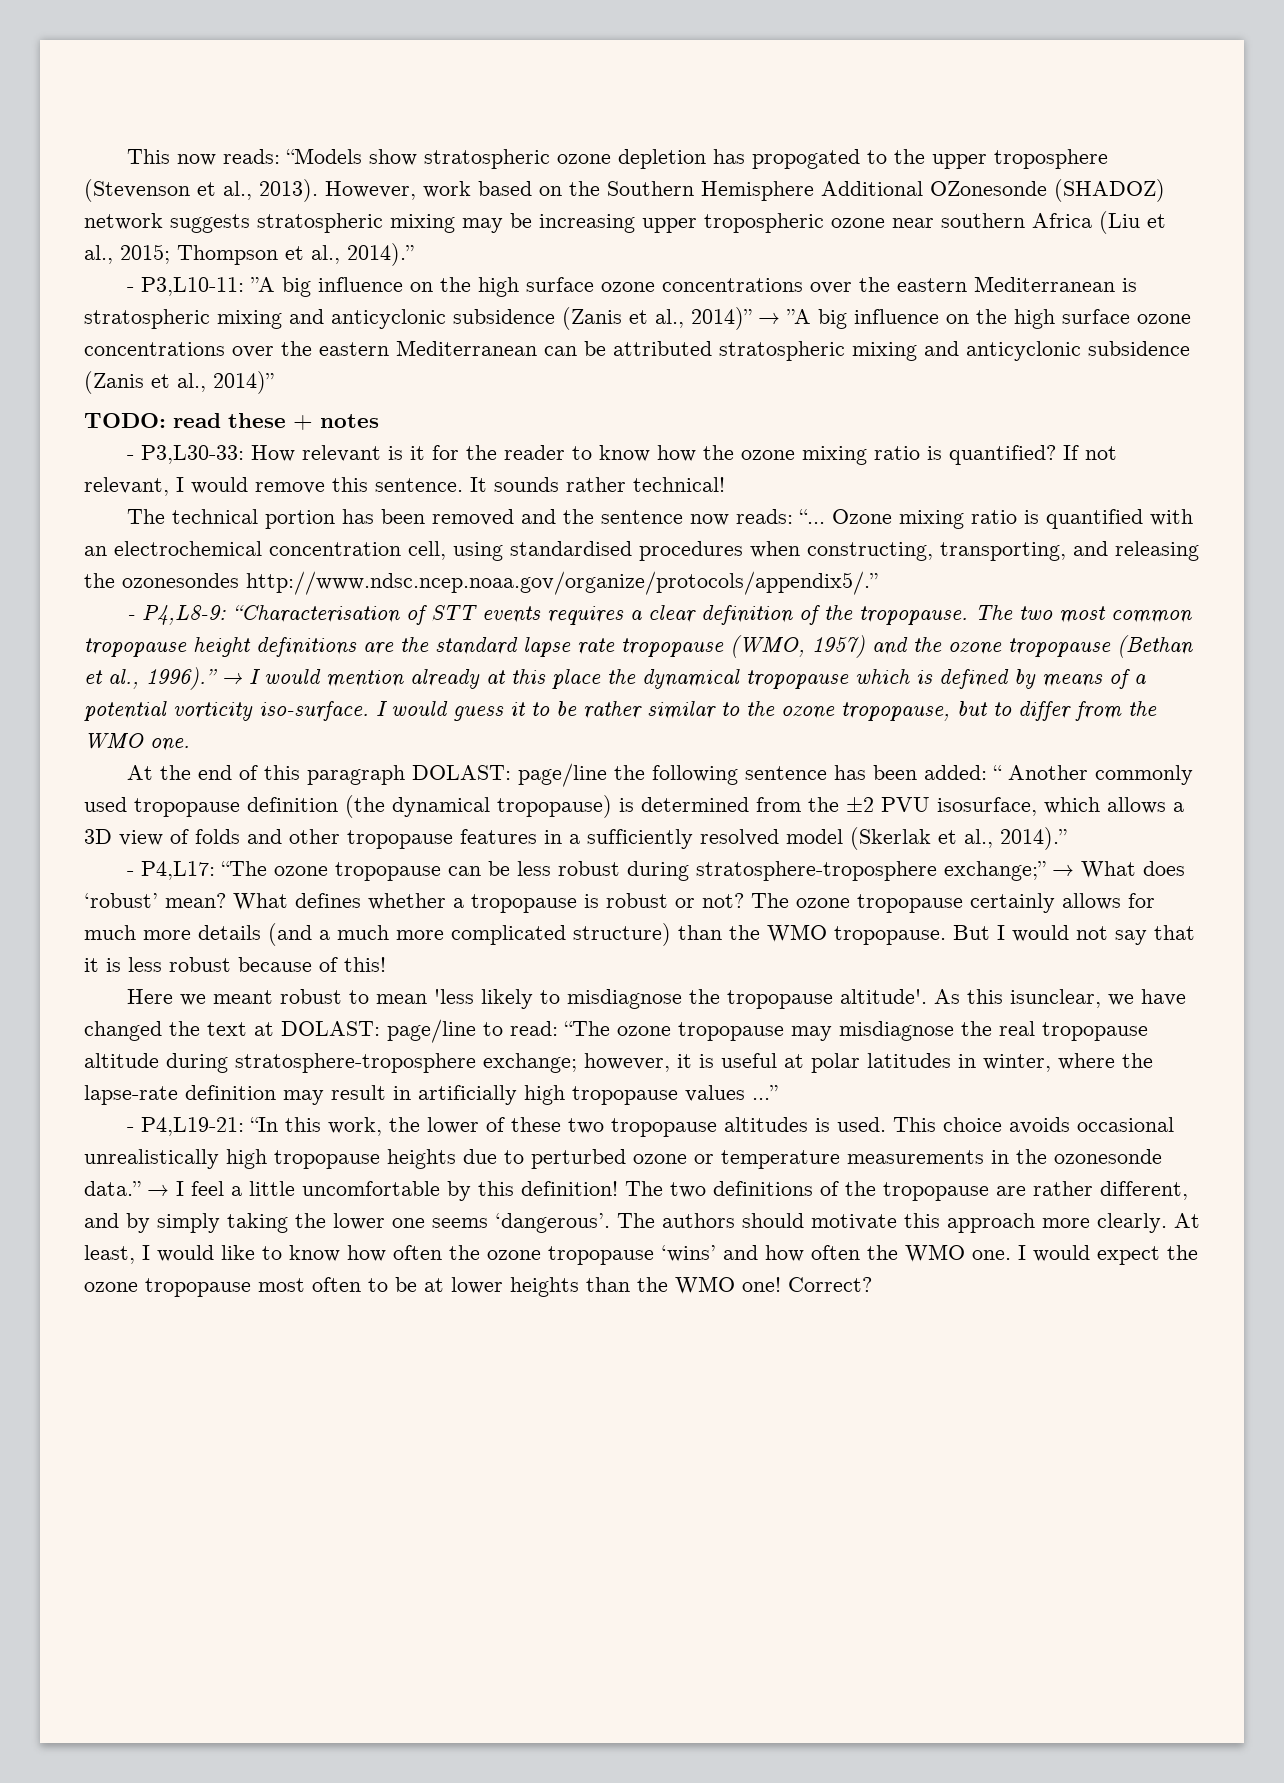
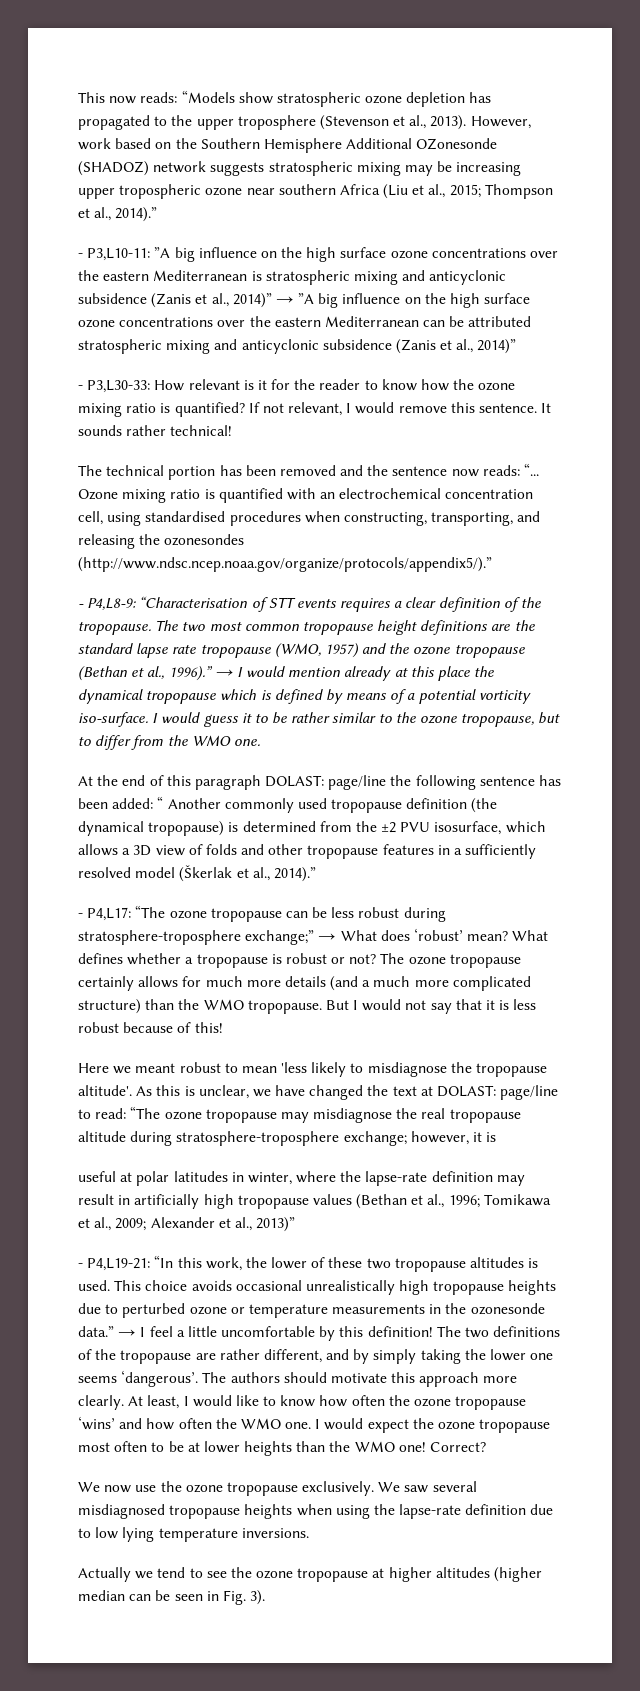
- This now reads: “Models show stratospheric ozone depletion has propogated to the upper troposphere (Stevenson et al., 2013).
+ This now reads: “Models show stratospheric ozone depletion has propagated to the upper troposphere (Stevenson et al., 2013).
- TODO: read these + notes
- Ozone mixing ratio is quantified with an electrochemical concentration cell, using standardised procedures when constructing, transporting, and releasing the ozonesondes http://www.ndsc.ncep.noaa.gov/organize/protocols/appendix5/.”
+ Ozone mixing ratio is quantified with an electrochemical concentration cell, using standardised procedures when constructing, transporting, and releasing the ozonesondes (http://www.ndsc.ncep.noaa.gov/organize/protocols/appendix5/).”
- At the end of this paragraph DOLAST: page/line the following sentence has been added: “ Another commonly used tropopause definition (the dynamical tropopause) is determined from the ±2 PVU isosurface, which allows a 3D view of folds and other tropopause features in a sufficiently resolved model (Skerlak et al., 2014).”
+ At the end of this paragraph DOLAST: page/line the following sentence has been added: “ Another commonly used tropopause definition (the dynamical tropopause) is determined from the ±2 PVU isosurface, which allows a 3D view of folds and other tropopause features in a sufficiently resolved model (Škerlak et al., 2014).”
- As this isunclear, we have changed the text at DOLAST: page/line to read: “The ozone tropopause may misdiagnose the real tropopause altitude during stratosphere-troposphere exchange; however, it is useful at polar latitudes in winter, where the lapse-rate definition may result in artificially high tropopause values ...”
+ As this is unclear, we have changed the text at DOLAST: page/line to read: “The ozone tropopause may misdiagnose the real tropopause altitude during stratosphere-troposphere exchange; however, it is
+ useful at polar latitudes in winter, where the lapse-rate definition may result in artificially high tropopause values (Bethan et al., 1996; Tomikawa et al., 2009; Alexander et al., 2013)”
+ We now use the ozone tropopause exclusively. We saw several misdiagnosed tropopause heights when using the lapse-rate definition due to low lying temperature inversions.
+ Actually we tend to see the ozone tropopause at higher altitudes (higher median can be seen in Fig. 3).

